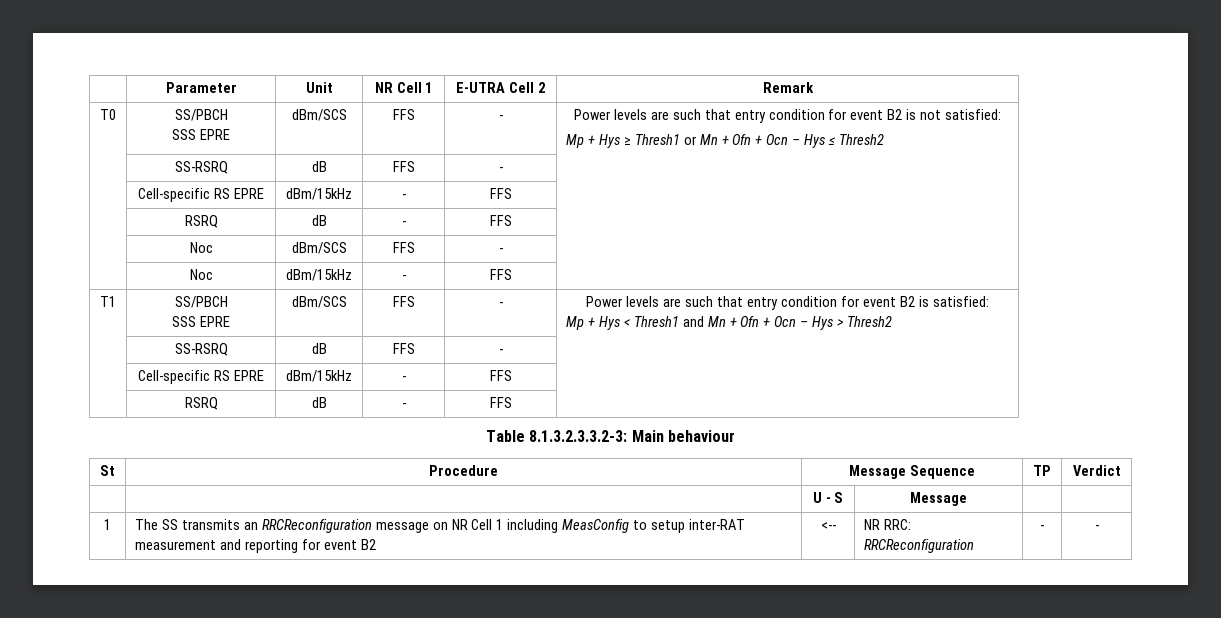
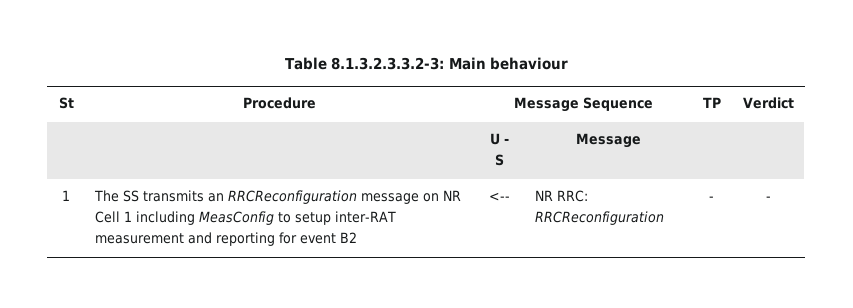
- | Parameter | Unit | NR Cell 1 | E-UTRA Cell 2 | Remark
- T0 | SS/PBCH
- SSS EPRE | dBm/SCS | FFS | - | Power levels are such that entry condition for event B2 is not satisfied:
- Mp + Hys ≥ Thresh1 or Mn + Ofn + Ocn – Hys ≤ Thresh2
- | SS-RSRQ | dB | FFS | - |
- | Cell-specific RS EPRE | dBm/15kHz | - | FFS |
- | RSRQ | dB | - | FFS |
- | Noc | dBm/SCS | FFS | - |
- | Noc | dBm/15kHz | - | FFS |
- T1 | SS/PBCH
- SSS EPRE | dBm/SCS | FFS | - | Power levels are such that entry condition for event B2 is satisfied:
- Mp + Hys < Thresh1 and Mn + Ofn + Ocn – Hys > Thresh2
- | SS-RSRQ | dB | FFS | - |
- | Cell-specific RS EPRE | dBm/15kHz | - | FFS |
- | RSRQ | dB | - | FFS |

